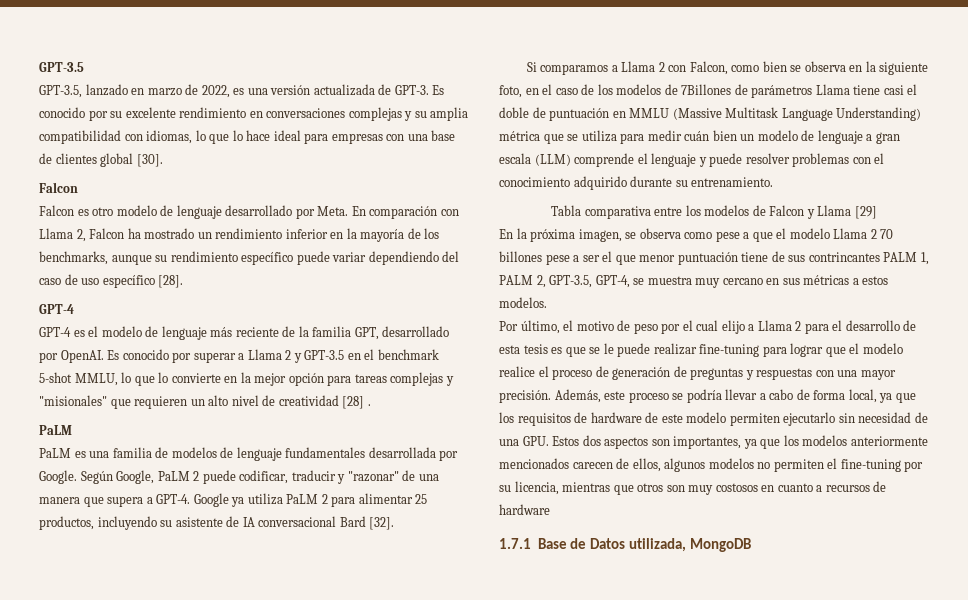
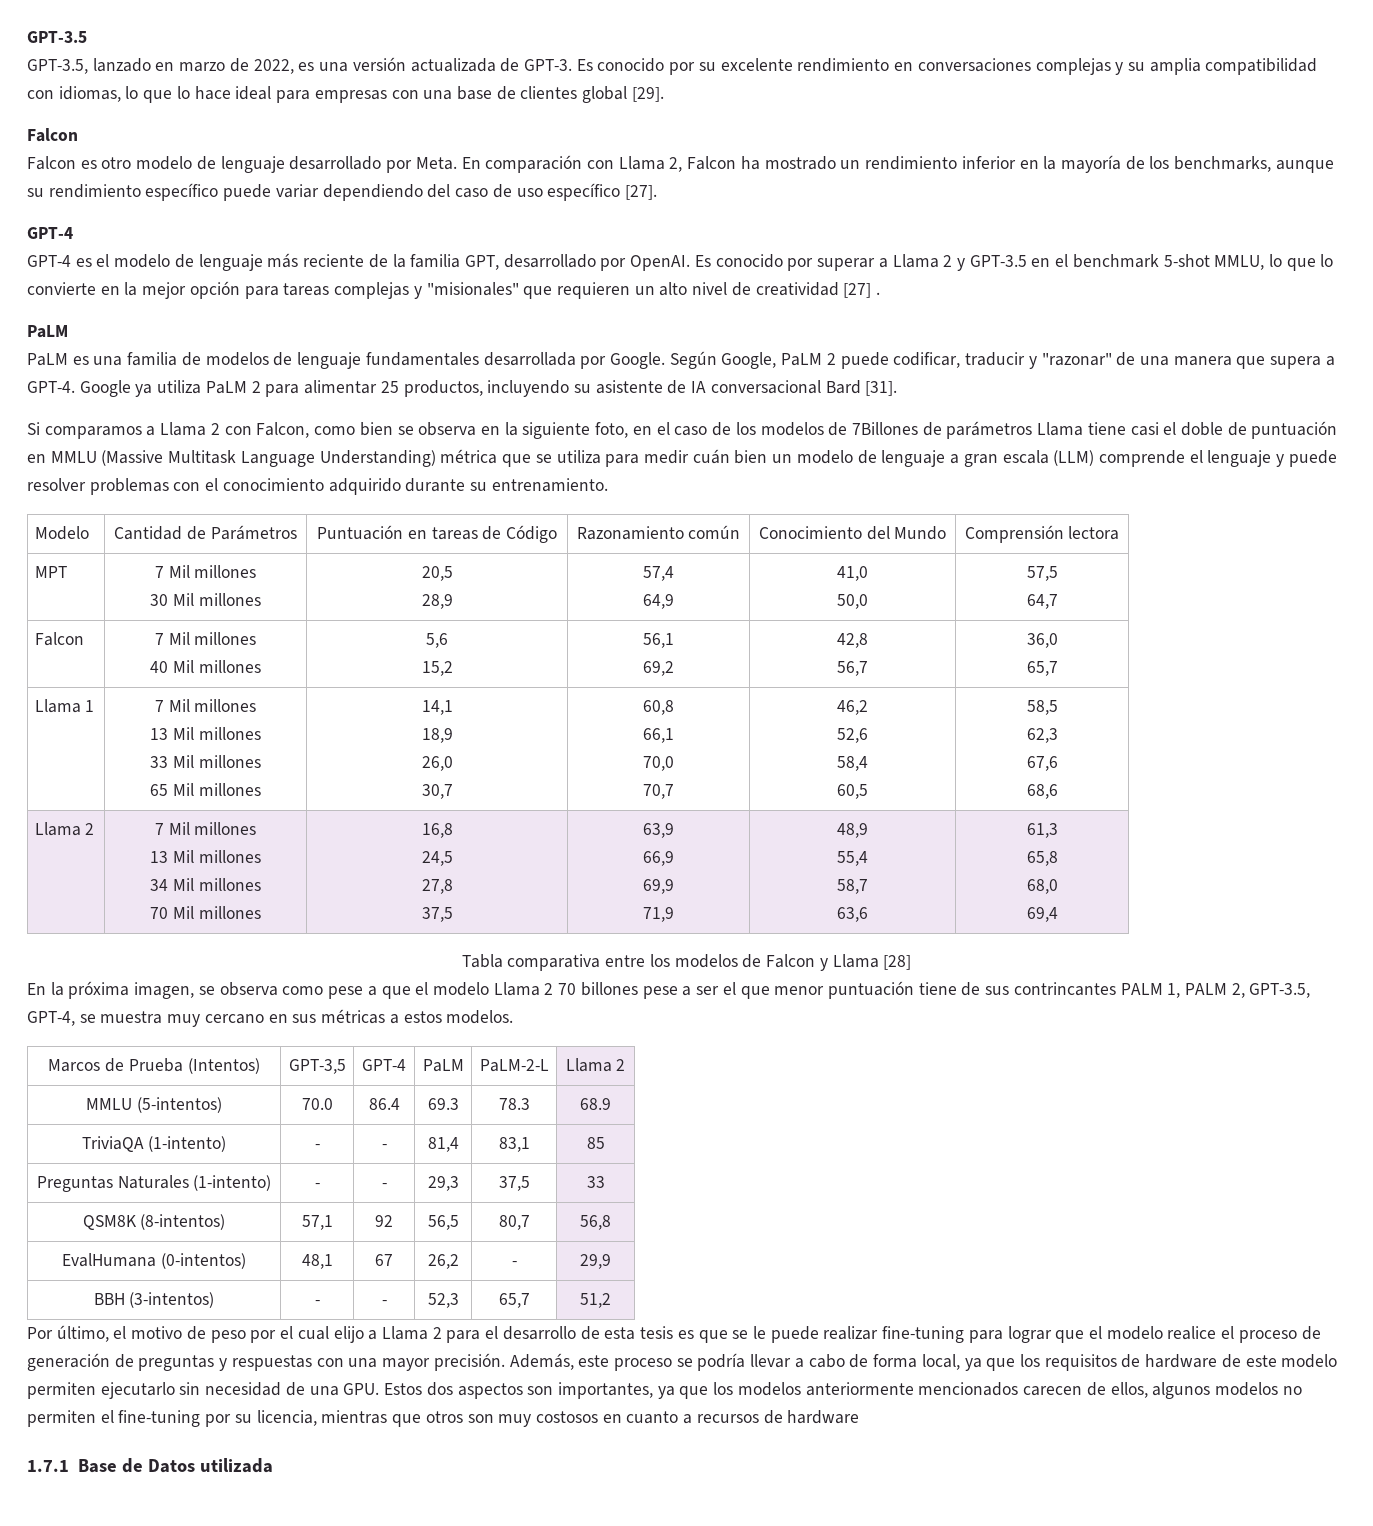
- Es conocido por su excelente rendimiento en conversaciones complejas y su amplia compatibilidad con idiomas, lo que lo hace ideal para empresas con una base de clientes global [30].
+ Es conocido por su excelente rendimiento en conversaciones complejas y su amplia compatibilidad con idiomas, lo que lo hace ideal para empresas con una base de clientes global [29].
- En comparación con Llama 2, Falcon ha mostrado un rendimiento inferior en la mayoría de los benchmarks, aunque su rendimiento específico puede variar dependiendo del caso de uso específico [28].
+ En comparación con Llama 2, Falcon ha mostrado un rendimiento inferior en la mayoría de los benchmarks, aunque su rendimiento específico puede variar dependiendo del caso de uso específico [27].
- Es conocido por superar a Llama 2 y GPT-3.5 en el benchmark 5-shot MMLU, lo que lo convierte en la mejor opción para tareas complejas y "misionales" que requieren un alto nivel de creatividad [28] .
+ Es conocido por superar a Llama 2 y GPT-3.5 en el benchmark 5-shot MMLU, lo que lo convierte en la mejor opción para tareas complejas y "misionales" que requieren un alto nivel de creatividad [27] .
- Google ya utiliza PaLM 2 para alimentar 25 productos, incluyendo su asistente de IA conversacional Bard [32].
+ Google ya utiliza PaLM 2 para alimentar 25 productos, incluyendo su asistente de IA conversacional Bard [31].
+ Modelo | Cantidad de Parámetros | Puntuación en tareas de Código | Razonamiento común | Conocimiento del Mundo | Comprensión lectora
+ MPT | 7 Mil millones
+ 30 Mil millones | 20,5
+ 28,9 | 57,4
+ 64,9 | 41,0
+ 50,0 | 57,5
+ 64,7
+ Falcon | 7 Mil millones
+ 40 Mil millones | 5,6
+ 15,2 | 56,1
+ 69,2 | 42,8
+ 56,7 | 36,0
+ 65,7
+ Llama 1 | 7 Mil millones
+ 13 Mil millones
+ 33 Mil millones
+ 65 Mil millones | 14,1
+ 18,9
+ 26,0
+ 30,7 | 60,8
+ 66,1
+ 70,0
+ 70,7 | 46,2
+ 52,6
+ 58,4
+ 60,5 | 58,5
+ 62,3
+ 67,6
+ 68,6
+ Llama 2 | 7 Mil millones
+ 13 Mil millones
+ 34 Mil millones
+ 70 Mil millones | 16,8
+ 24,5
+ 27,8
+ 37,5 | 63,9
+ 66,9
+ 69,9
+ 71,9 | 48,9
+ 55,4
+ 58,7
+ 63,6 | 61,3
+ 65,8
+ 68,0
+ 69,4
- Tabla comparativa entre los modelos de Falcon y Llama [29]
+ Tabla comparativa entre los modelos de Falcon y Llama [28]
+ Marcos de Prueba (Intentos) | GPT-3,5 | GPT-4 | PaLM | PaLM-2-L | Llama 2
+ MMLU (5-intentos) | 70.0 | 86.4 | 69.3 | 78.3 | 68.9
+ TriviaQA (1-intento) | - | - | 81,4 | 83,1 | 85
+ Preguntas Naturales (1-intento) | - | - | 29,3 | 37,5 | 33
+ QSM8K (8-intentos) | 57,1 | 92 | 56,5 | 80,7 | 56,8
+ EvalHumana (0-intentos) | 48,1 | 67 | 26,2 | - | 29,9
+ BBH (3-intentos) | - | - | 52,3 | 65,7 | 51,2
- 1.7.1 Base de Datos utilizada, MongoDB
+ 1.7.1 Base de Datos utilizada

